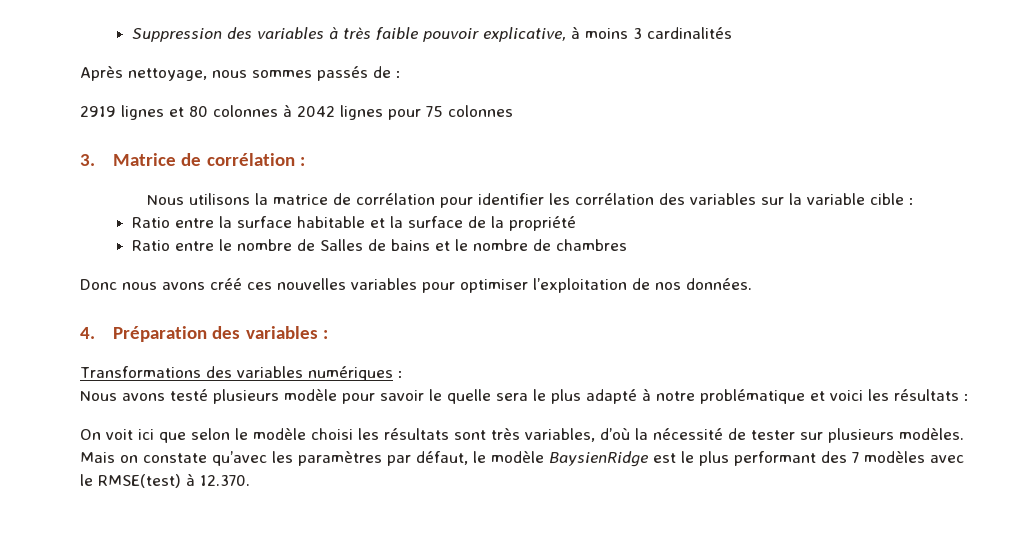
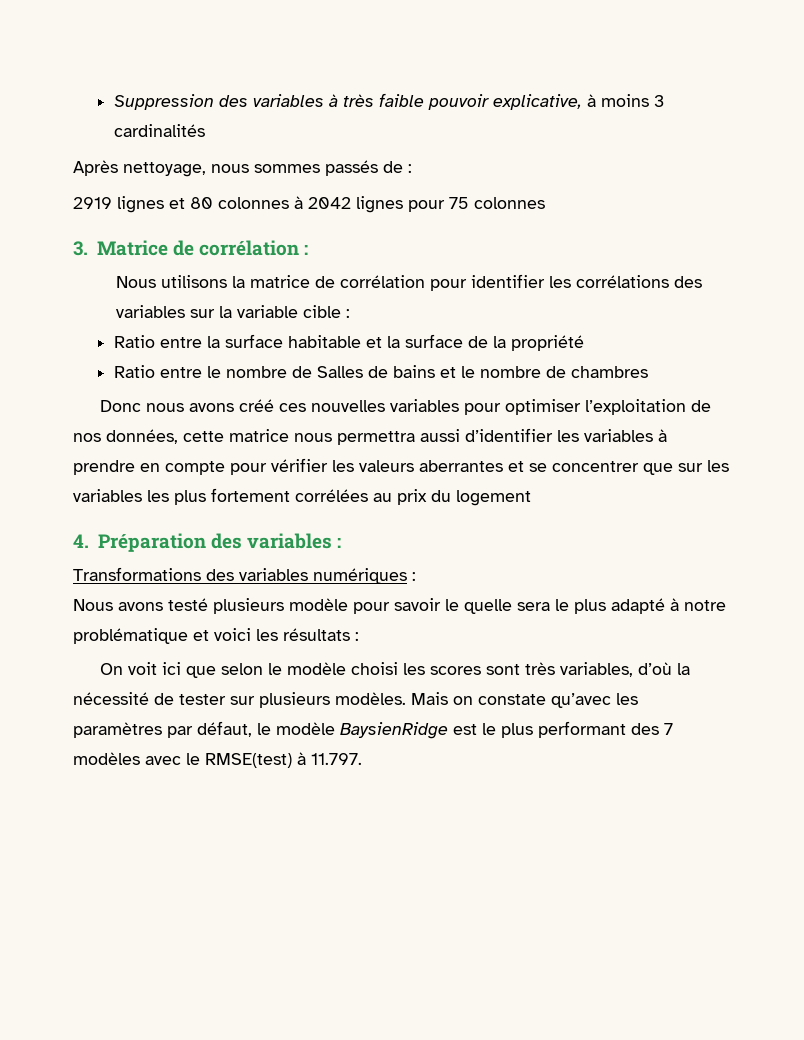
- Nous utilisons la matrice de corrélation pour identifier les corrélation des variables sur la variable cible :
+ Nous utilisons la matrice de corrélation pour identifier les corrélations des variables sur la variable cible :
- Donc nous avons créé ces nouvelles variables pour optimiser l’exploitation de nos données.
+ Donc nous avons créé ces nouvelles variables pour optimiser l’exploitation de nos données, cette matrice nous permettra aussi d’identifier les variables à prendre en compte pour vérifier les valeurs aberrantes et se concentrer que sur les variables les plus fortement corrélées au prix du logement
- On voit ici que selon le modèle choisi les résultats sont très variables, d’où la nécessité de tester sur plusieurs modèles.
+ On voit ici que selon le modèle choisi les scores sont très variables, d’où la nécessité de tester sur plusieurs modèles.
- Mais on constate qu’avec les paramètres par défaut, le modèle BaysienRidge est le plus performant des 7 modèles avec le RMSE(test) à 12.370.
+ Mais on constate qu’avec les paramètres par défaut, le modèle BaysienRidge est le plus performant des 7 modèles avec le RMSE(test) à 11.797.

